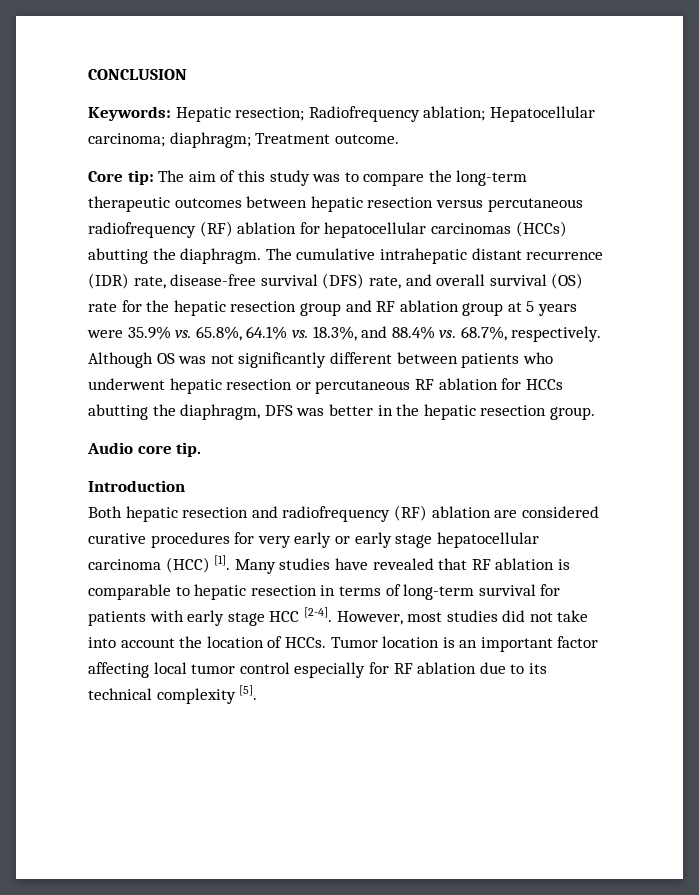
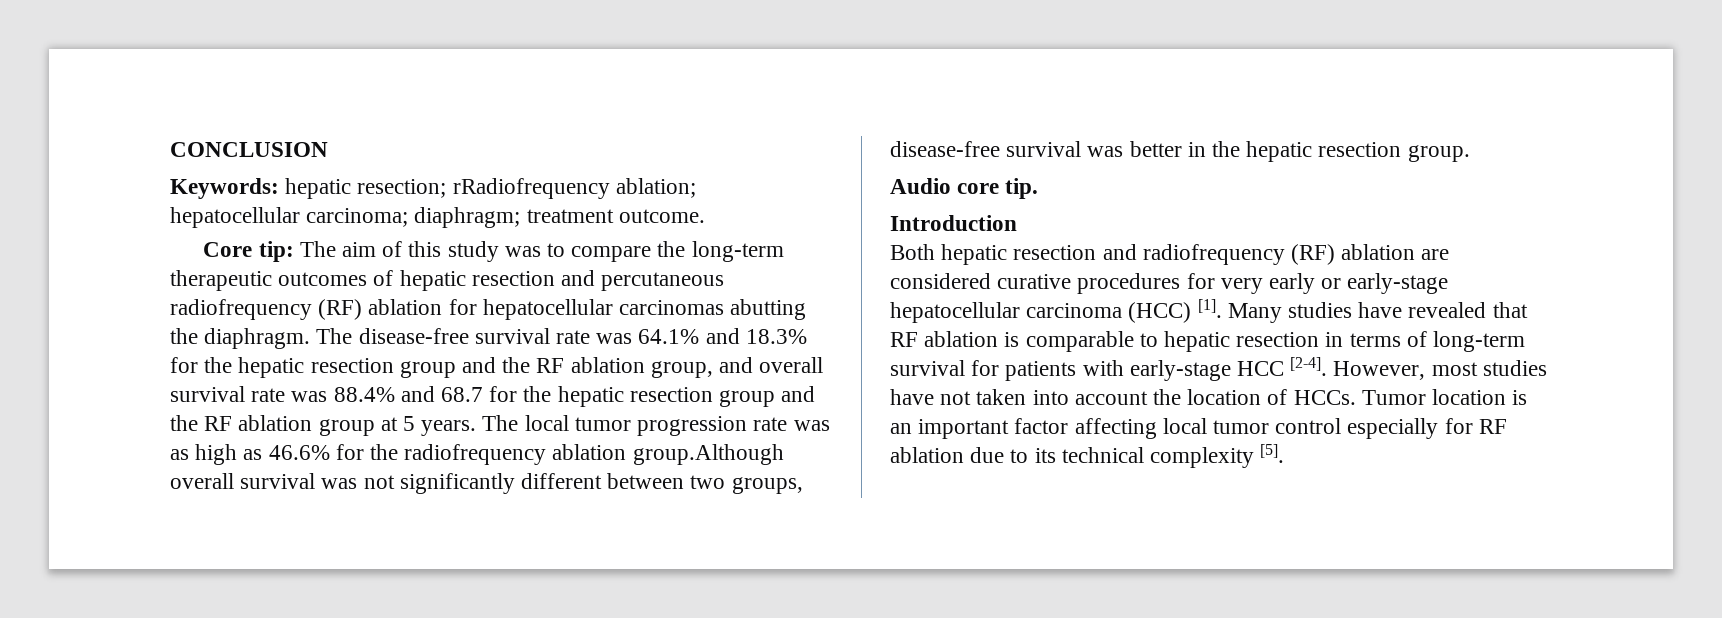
- Keywords: Hepatic resection; Radiofrequency ablation; Hepatocellular carcinoma; diaphragm; Treatment outcome.
+ Keywords: hepatic resection; rRadiofrequency ablation; hepatocellular carcinoma; diaphragm; treatment outcome.
- Core tip: The aim of this study was to compare the long-term therapeutic outcomes between hepatic resection versus percutaneous radiofrequency (RF) ablation for hepatocellular carcinomas (HCCs) abutting the diaphragm.
+ Core tip: The aim of this study was to compare the long-term therapeutic outcomes of hepatic resection and percutaneous radiofrequency (RF) ablation for hepatocellular carcinomas abutting the diaphragm.
- The cumulative intrahepatic distant recurrence (IDR) rate, disease-free survival (DFS) rate, and overall survival (OS) rate for the hepatic resection group and RF ablation group at 5 years were 35.9% vs. 65.8%, 64.1% vs. 18.3%, and 88.4% vs. 68.7%, respectively. Although OS was not significantly different between patients who underwent hepatic resection or percutaneous RF ablation for HCCs abutting the diaphragm, DFS was better in the hepatic resection group.
+ The disease-free survival rate was 64.1% and 18.3% for the hepatic resection group and the RF ablation group, and overall survival rate was 88.4% and 68.7 for the hepatic resection group and the RF ablation group at 5 years. The local tumor progression rate was as high as 46.6% for the radiofrequency ablation group.Although overall survival was not significantly different between two groups, disease-free survival was better in the hepatic resection group.
- Both hepatic resection and radiofrequency (RF) ablation are considered curative procedures for very early or early stage hepatocellular carcinoma (HCC) [1].
+ Both hepatic resection and radiofrequency (RF) ablation are considered curative procedures for very early or early-stage hepatocellular carcinoma (HCC) [1].
- Many studies have revealed that RF ablation is comparable to hepatic resection in terms of long-term survival for patients with early stage HCC [2-4].
+ Many studies have revealed that RF ablation is comparable to hepatic resection in terms of long-term survival for patients with early-stage HCC [2-4].
- However, most studies did not take into account the location of HCCs.
+ However, most studies have not taken into account the location of HCCs.

